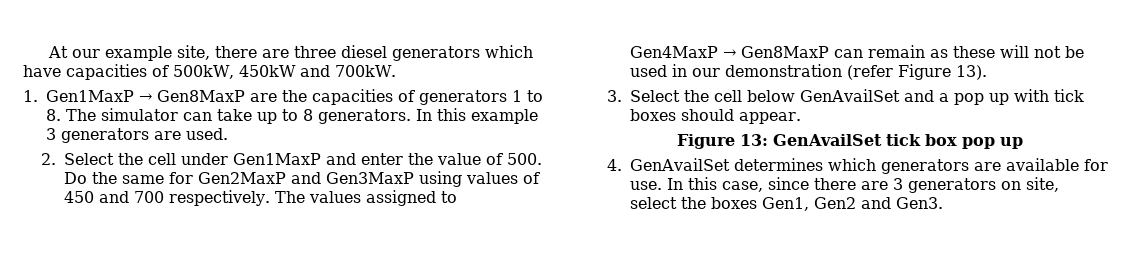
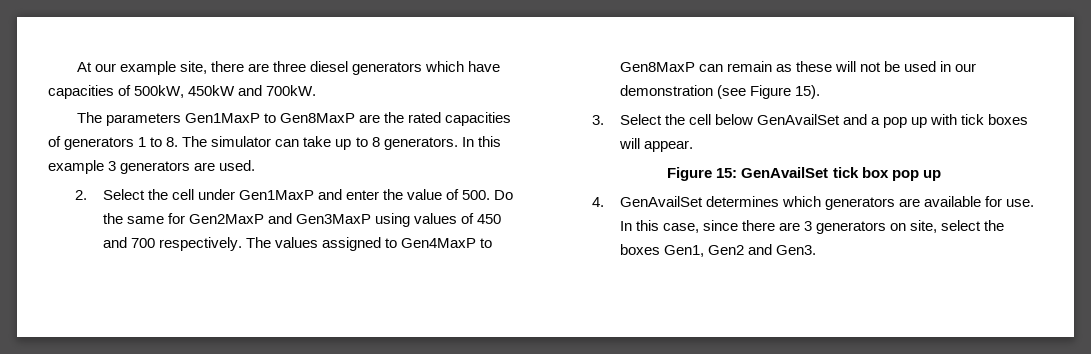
- 1. Gen1MaxP → Gen8MaxP are the capacities of generators 1 to 8. The simulator can take up to 8 generators.
+ The parameters Gen1MaxP to Gen8MaxP are the rated capacities of generators 1 to 8. The simulator can take up to 8 generators.
- The values assigned to Gen4MaxP → Gen8MaxP can remain as these will not be used in our demonstration (refer Figure 13).
+ The values assigned to Gen4MaxP to Gen8MaxP can remain as these will not be used in our demonstration (see Figure 15).
- 3. Select the cell below GenAvailSet and a pop up with tick boxes should appear.
+ 3. Select the cell below GenAvailSet and a pop up with tick boxes will appear.
- Figure 13: GenAvailSet tick box pop up
+ Figure 15: GenAvailSet tick box pop up

